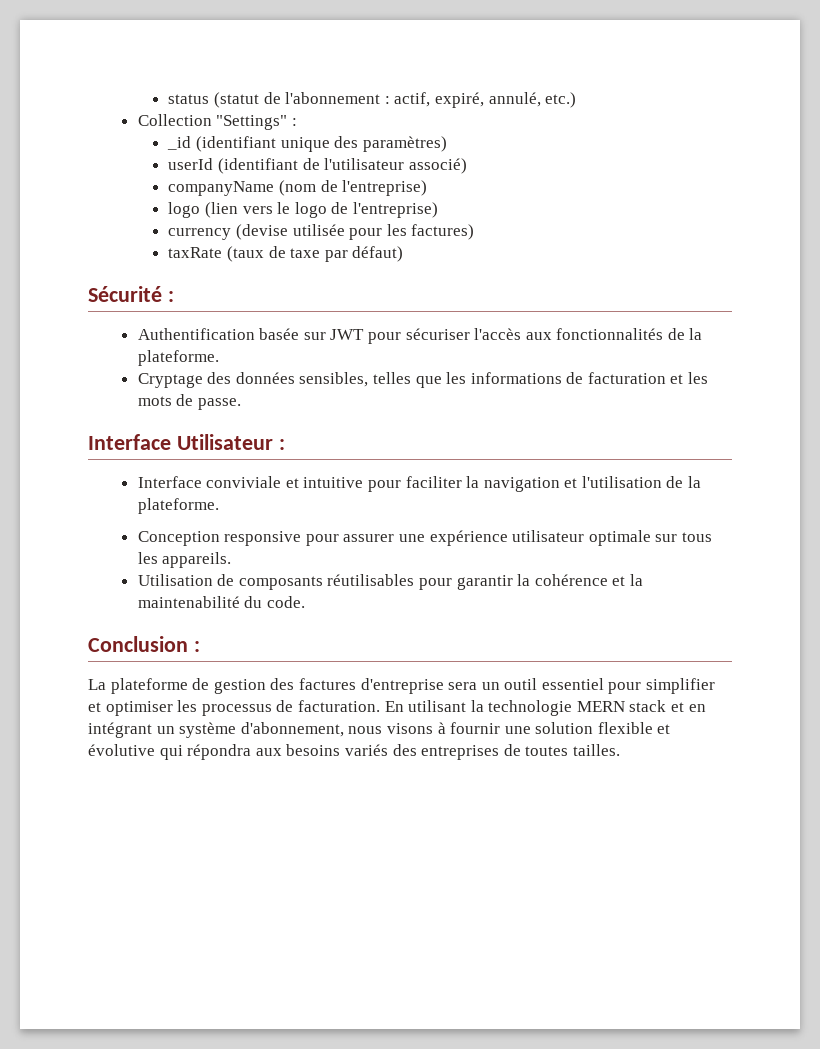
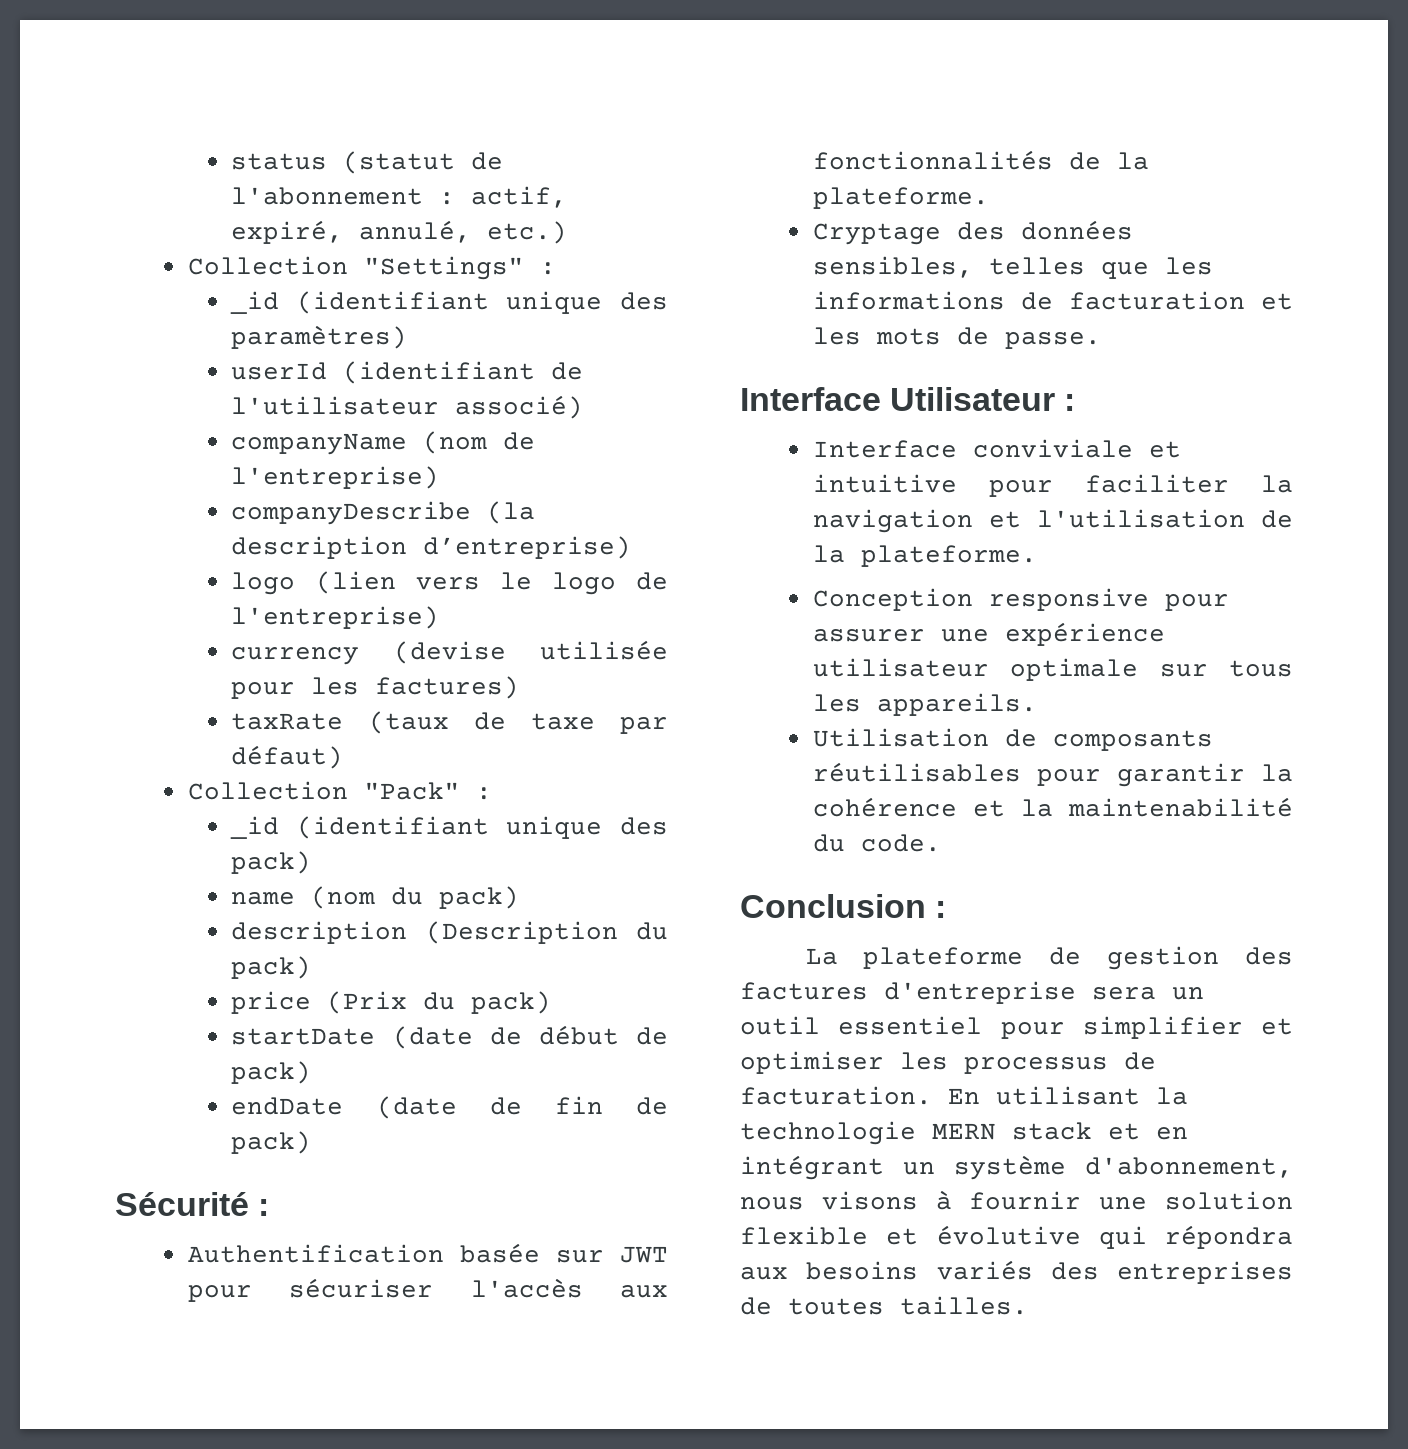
+ companyDescribe (la description d’entreprise)
+ Collection "Pack" :
+ _id (identifiant unique des pack)
+ name (nom du pack)
+ description (Description du pack)
+ price (Prix du pack)
+ startDate (date de début de pack)
+ endDate (date de fin de pack)

